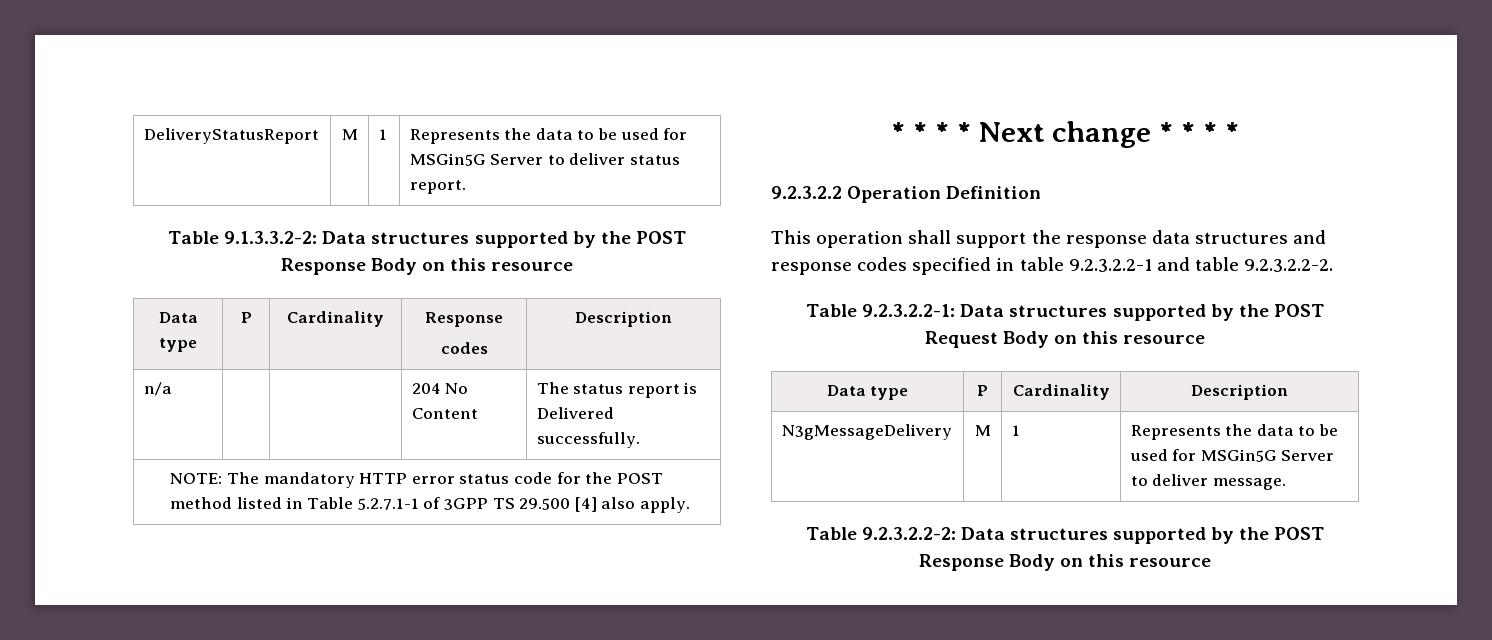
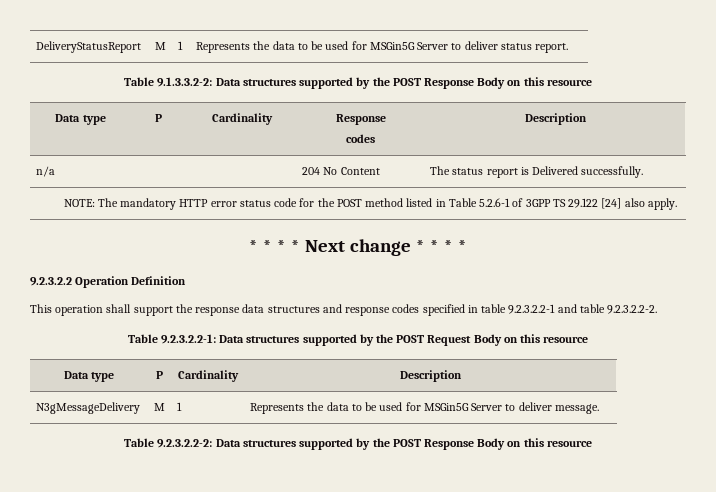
- NOTE: The mandatory HTTP error status code for the POST method listed in Table 5.2.7.1-1 of 3GPP TS 29.500 [4] also apply.
+ NOTE: The mandatory HTTP error status code for the POST method listed in Table 5.2.6-1 of 3GPP TS 29.122 [24] also apply.

